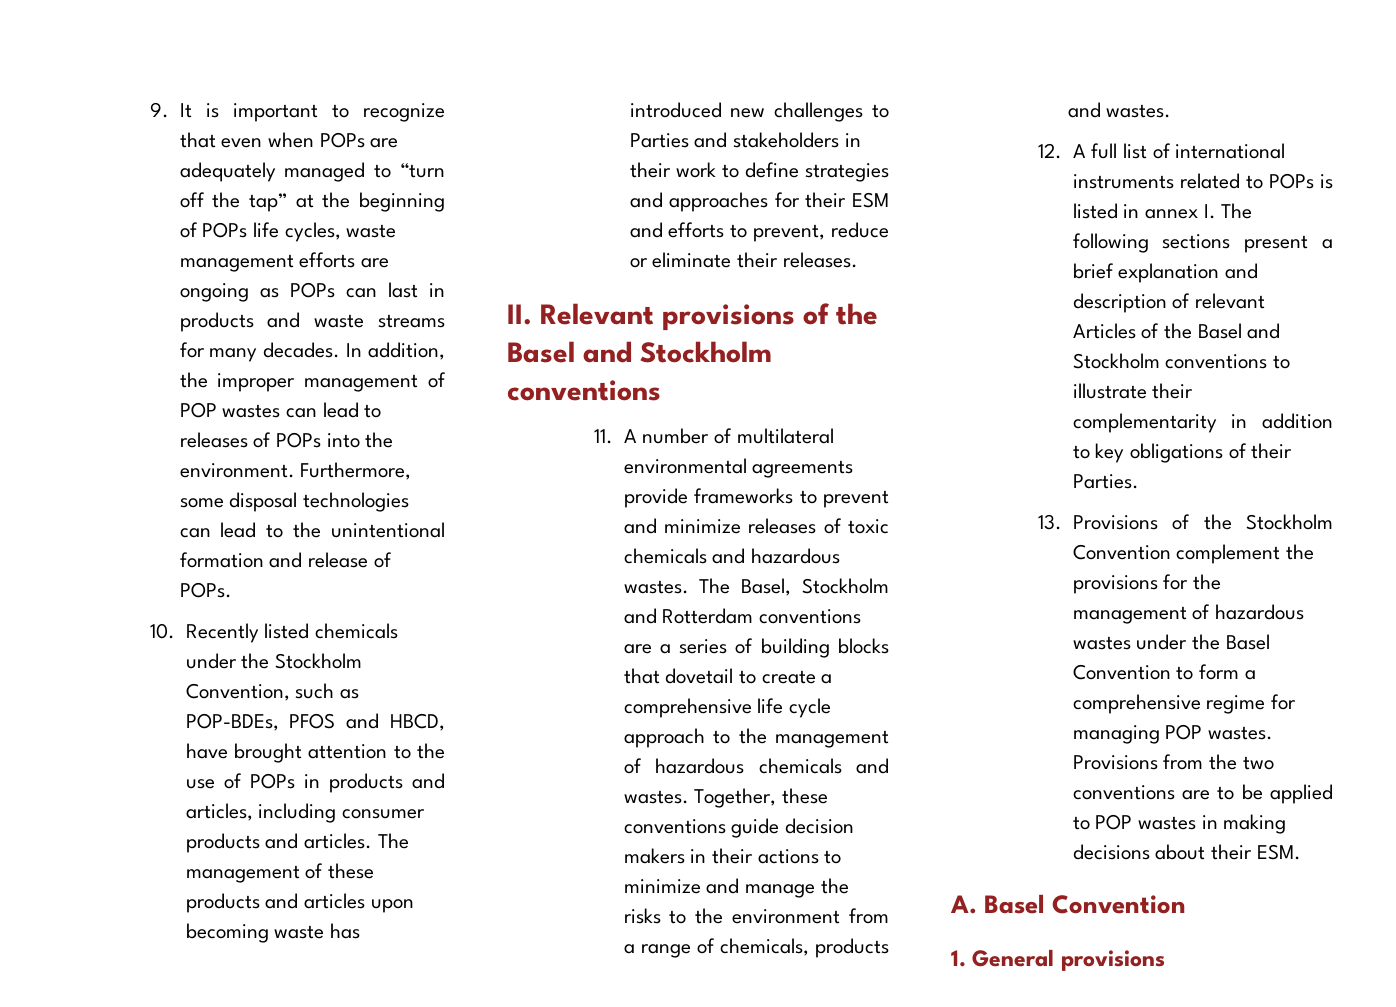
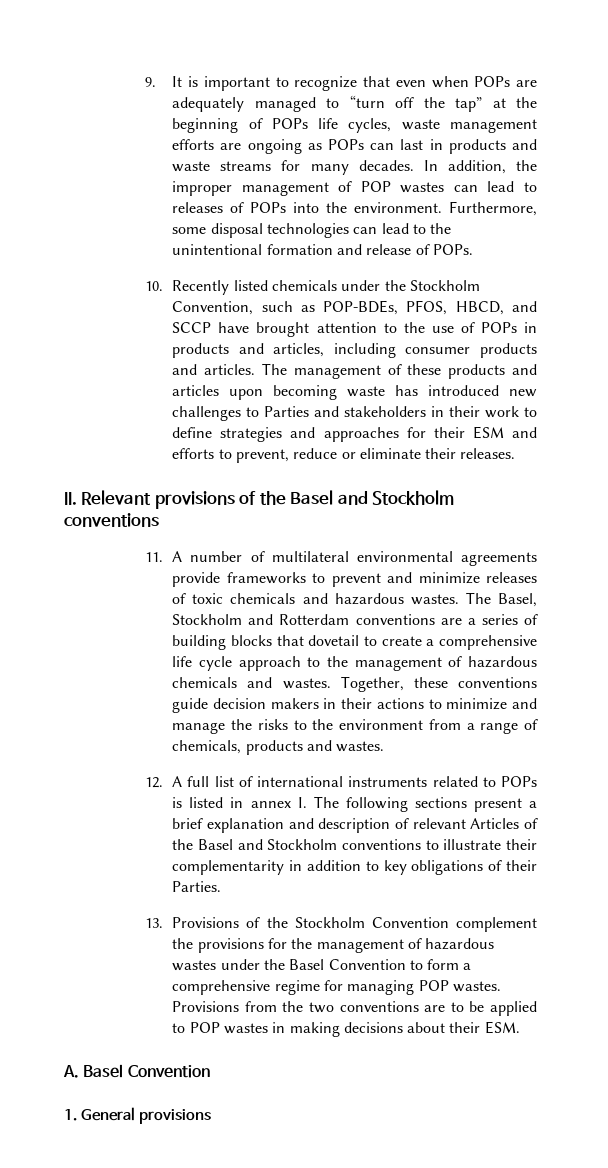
- 10. Recently listed chemicals under the Stockholm Convention, such as POP-BDEs, PFOS and HBCD, have brought attention to the use of POPs in products and articles, including consumer products and articles.
+ 10. Recently listed chemicals under the Stockholm Convention, such as POP-BDEs, PFOS, HBCD, and SCCP have brought attention to the use of POPs in products and articles, including consumer products and articles.

